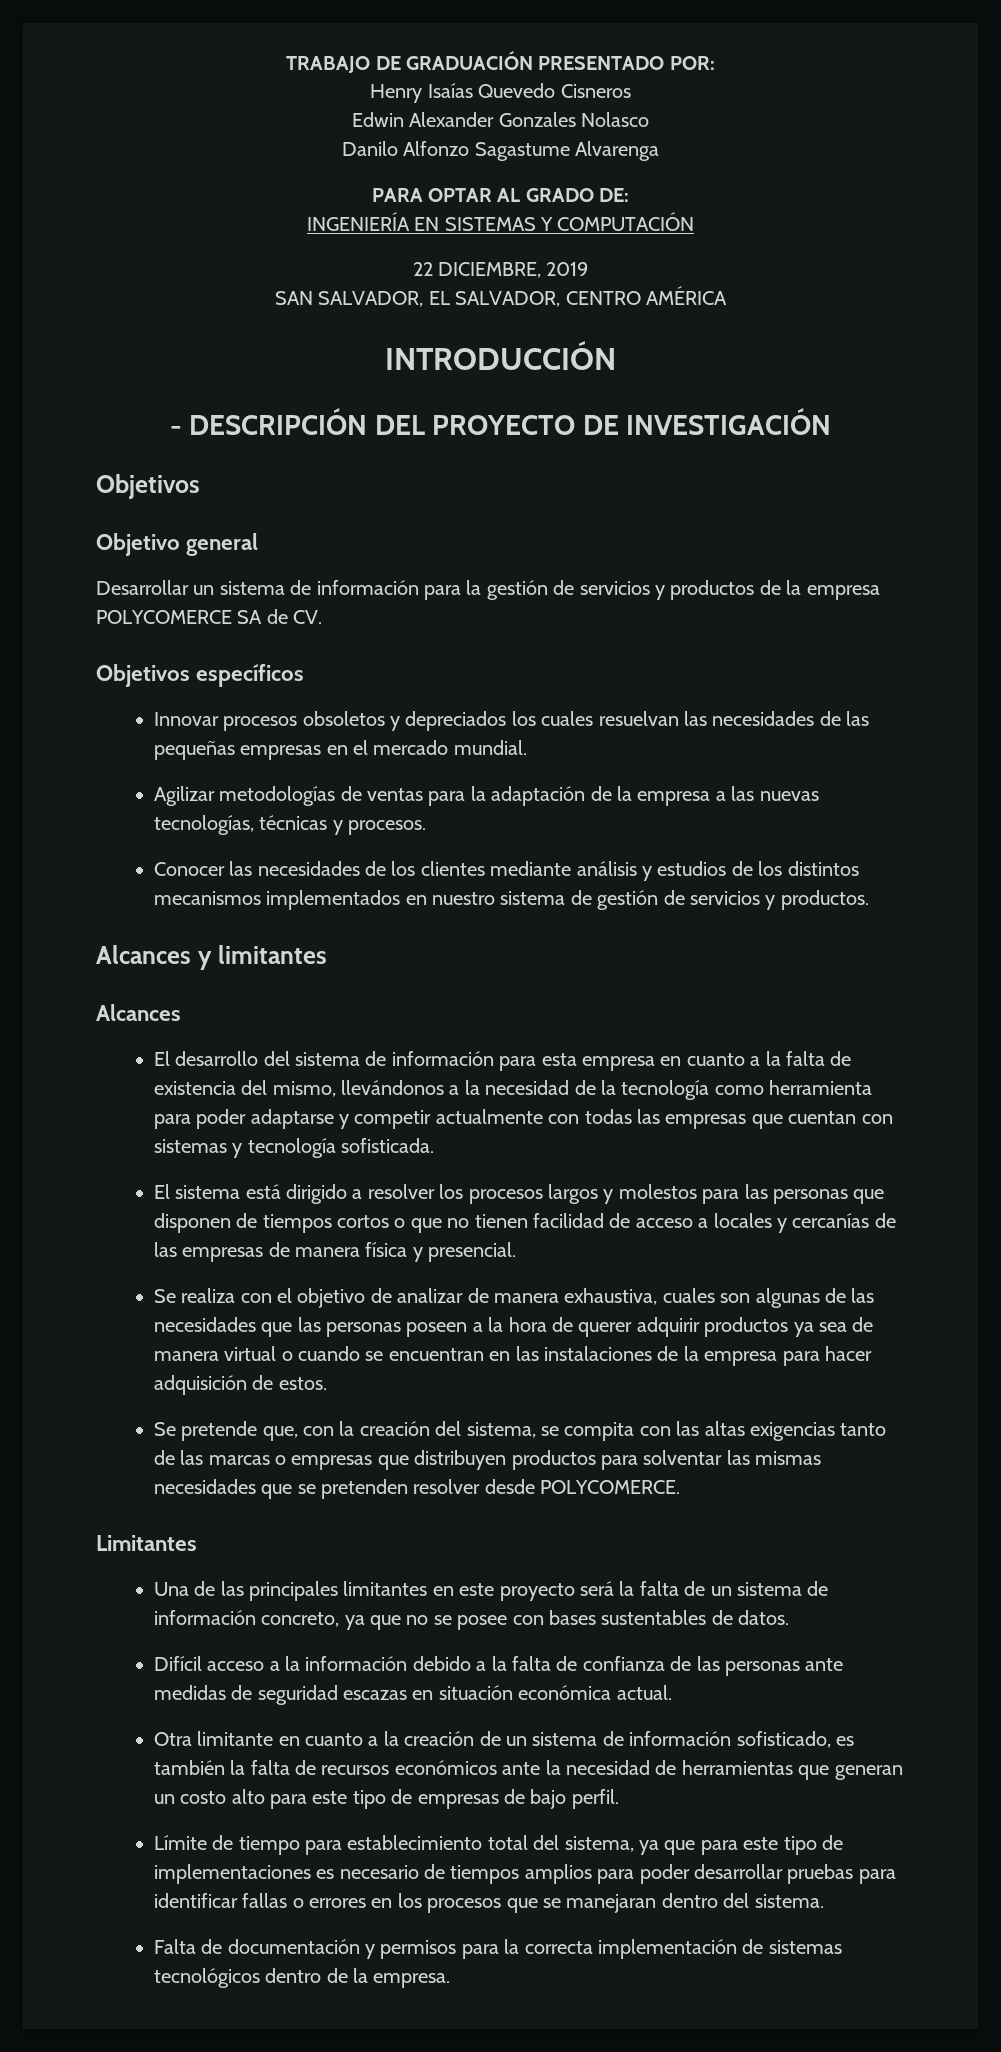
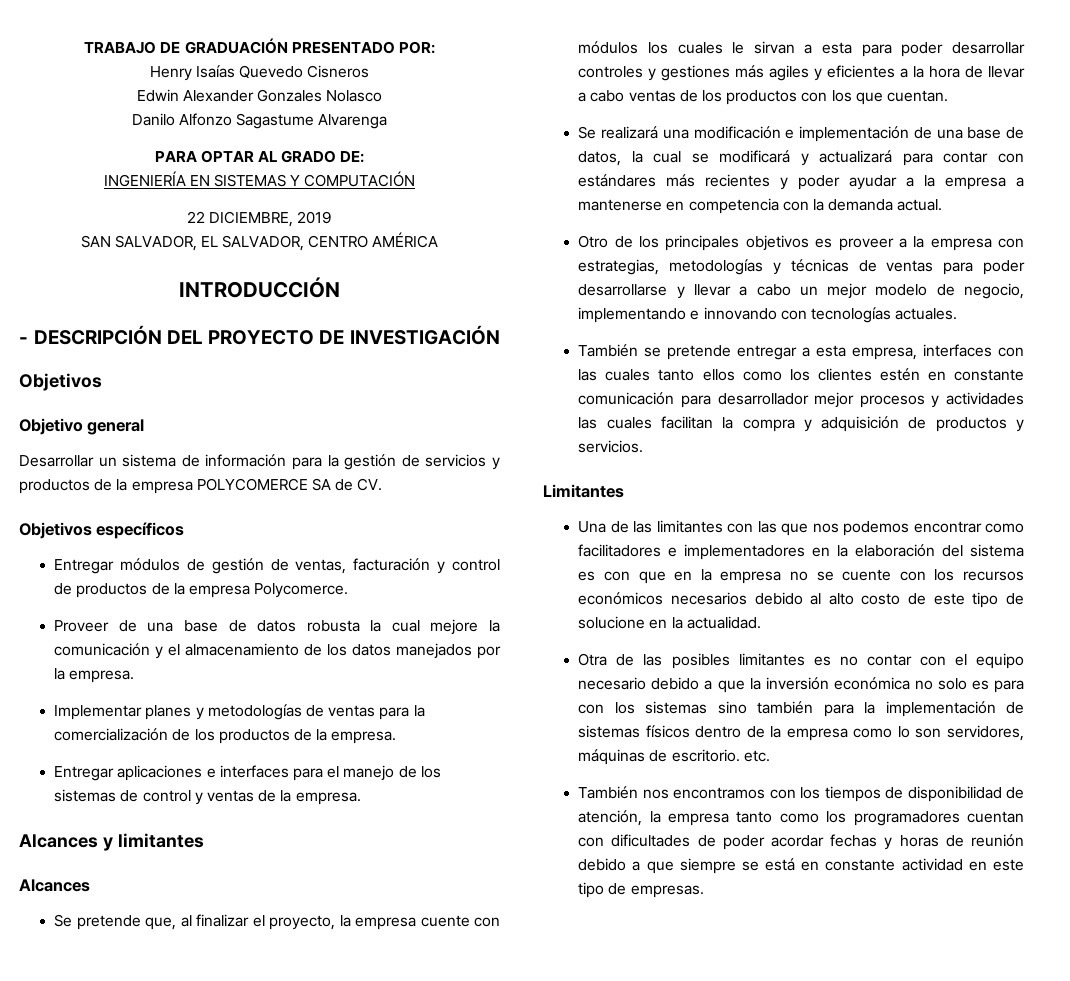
- Innovar procesos obsoletos y depreciados los cuales resuelvan las necesidades de las pequeñas empresas en el mercado mundial.
- Agilizar metodologías de ventas para la adaptación de la empresa a las nuevas tecnologías, técnicas y procesos.
- Conocer las necesidades de los clientes mediante análisis y estudios de los distintos mecanismos implementados en nuestro sistema de gestión de servicios y productos.
+ Entregar módulos de gestión de ventas, facturación y control de productos de la empresa Polycomerce.
+ Proveer de una base de datos robusta la cual mejore la comunicación y el almacenamiento de los datos manejados por la empresa.
+ Implementar planes y metodologías de ventas para la comercialización de los productos de la empresa.
+ Entregar aplicaciones e interfaces para el manejo de los sistemas de control y ventas de la empresa.
  Alcances y limitantes
  Alcances
- El desarrollo del sistema de información para esta empresa en cuanto a la falta de existencia del mismo, llevándonos a la necesidad de la tecnología como herramienta para poder adaptarse y competir actualmente con todas las empresas que cuentan con sistemas y tecnología sofisticada.
- El sistema está dirigido a resolver los procesos largos y molestos para las personas que disponen de tiempos cortos o que no tienen facilidad de acceso a locales y cercanías de las empresas de manera física y presencial.
- Se realiza con el objetivo de analizar de manera exhaustiva, cuales son algunas de las necesidades que las personas poseen a la hora de querer adquirir productos ya sea de manera virtual o cuando se encuentran en las instalaciones de la empresa para hacer adquisición de estos.
- Se pretende que, con la creación del sistema, se compita con las altas exigencias tanto de las marcas o empresas que distribuyen productos para solventar las mismas necesidades que se pretenden resolver desde POLYCOMERCE.
+ Se pretende que, al finalizar el proyecto, la empresa cuente con módulos los cuales le sirvan a esta para poder desarrollar controles y gestiones más agiles y eficientes a la hora de llevar a cabo ventas de los productos con los que cuentan.
+ Se realizará una modificación e implementación de una base de datos, la cual se modificará y actualizará para contar con estándares más recientes y poder ayudar a la empresa a mantenerse en competencia con la demanda actual.
+ Otro de los principales objetivos es proveer a la empresa con estrategias, metodologías y técnicas de ventas para poder desarrollarse y llevar a cabo un mejor modelo de negocio, implementando e innovando con tecnologías actuales.
+ También se pretende entregar a esta empresa, interfaces con las cuales tanto ellos como los clientes estén en constante comunicación para desarrollador mejor procesos y actividades las cuales facilitan la compra y adquisición de productos y servicios.
  Limitantes
- Una de las principales limitantes en este proyecto será la falta de un sistema de información concreto, ya que no se posee con bases sustentables de datos.
- Difícil acceso a la información debido a la falta de confianza de las personas ante medidas de seguridad escazas en situación económica actual.
- Otra limitante en cuanto a la creación de un sistema de información sofisticado, es también la falta de recursos económicos ante la necesidad de herramientas que generan un costo alto para este tipo de empresas de bajo perfil.
- Límite de tiempo para establecimiento total del sistema, ya que para este tipo de implementaciones es necesario de tiempos amplios para poder desarrollar pruebas para identificar fallas o errores en los procesos que se manejaran dentro del sistema.
- Falta de documentación y permisos para la correcta implementación de sistemas tecnológicos dentro de la empresa.
+ Una de las limitantes con las que nos podemos encontrar como facilitadores e implementadores en la elaboración del sistema es con que en la empresa no se cuente con los recursos económicos necesarios debido al alto costo de este tipo de solucione en la actualidad.
+ Otra de las posibles limitantes es no contar con el equipo necesario debido a que la inversión económica no solo es para con los sistemas sino también para la implementación de sistemas físicos dentro de la empresa como lo son servidores, máquinas de escritorio. etc.
+ También nos encontramos con los tiempos de disponibilidad de atención, la empresa tanto como los programadores cuentan con dificultades de poder acordar fechas y horas de reunión debido a que siempre se está en constante actividad en este tipo de empresas.

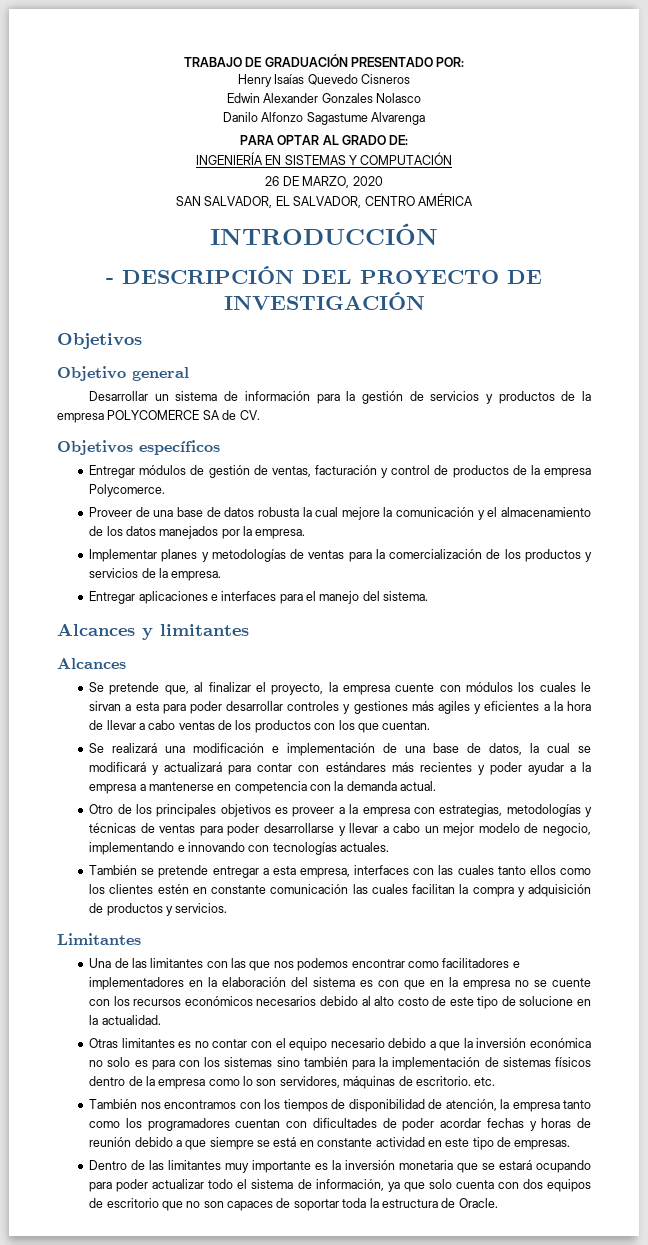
- 22 DICIEMBRE, 2019
+ 26 DE MARZO, 2020
- Implementar planes y metodologías de ventas para la comercialización de los productos de la empresa.
+ Implementar planes y metodologías de ventas para la comercialización de los productos y servicios de la empresa.
- Entregar aplicaciones e interfaces para el manejo de los sistemas de control y ventas de la empresa.
+ Entregar aplicaciones e interfaces para el manejo del sistema.
- También se pretende entregar a esta empresa, interfaces con las cuales tanto ellos como los clientes estén en constante comunicación para desarrollador mejor procesos y actividades las cuales facilitan la compra y adquisición de productos y servicios.
+ También se pretende entregar a esta empresa, interfaces con las cuales tanto ellos como los clientes estén en constante comunicación las cuales facilitan la compra y adquisición de productos y servicios.
- Otra de las posibles limitantes es no contar con el equipo necesario debido a que la inversión económica no solo es para con los sistemas sino también para la implementación de sistemas físicos dentro de la empresa como lo son servidores, máquinas de escritorio. etc.
+ Otras limitantes es no contar con el equipo necesario debido a que la inversión económica no solo es para con los sistemas sino también para la implementación de sistemas físicos dentro de la empresa como lo son servidores, máquinas de escritorio. etc.
+ Dentro de las limitantes muy importante es la inversión monetaria que se estará ocupando para poder actualizar todo el sistema de información, ya que solo cuenta con dos equipos de escritorio que no son capaces de soportar toda la estructura de Oracle.

